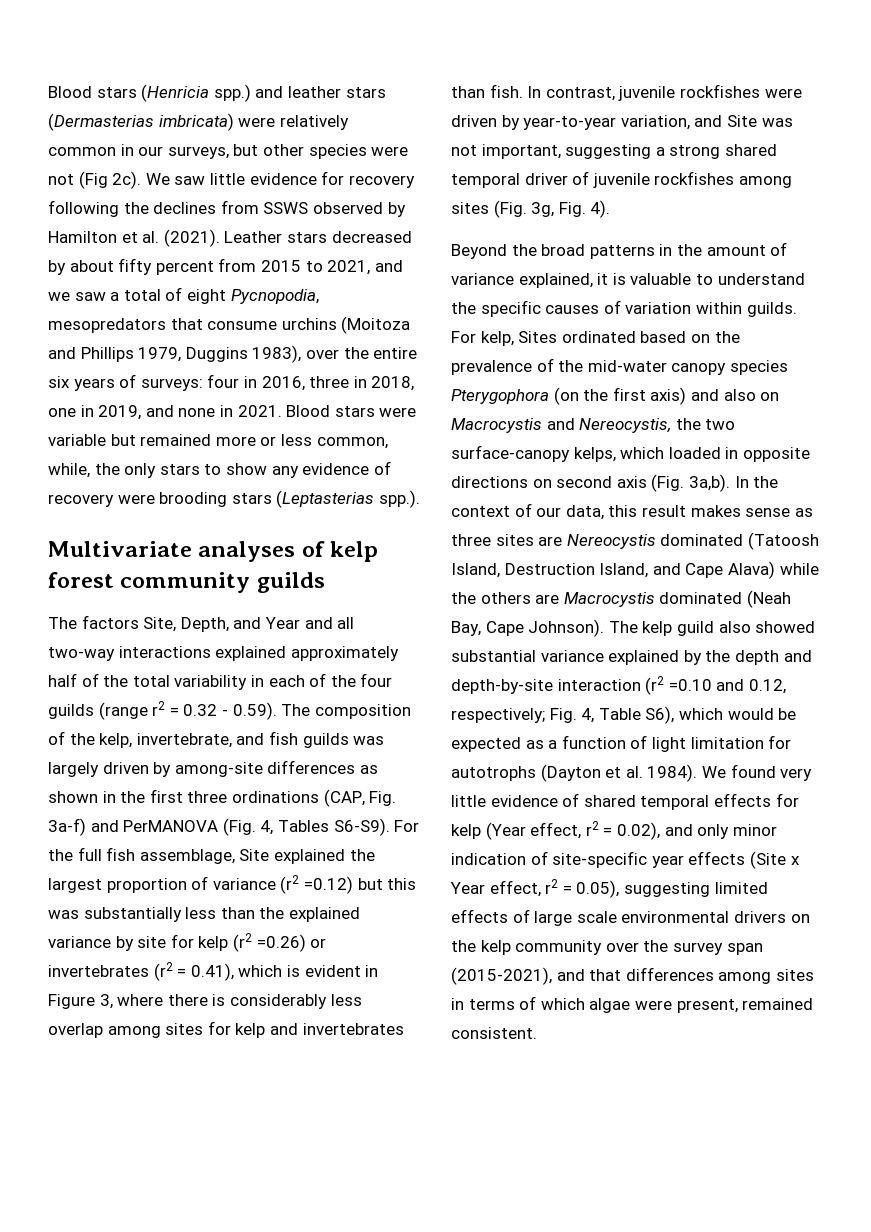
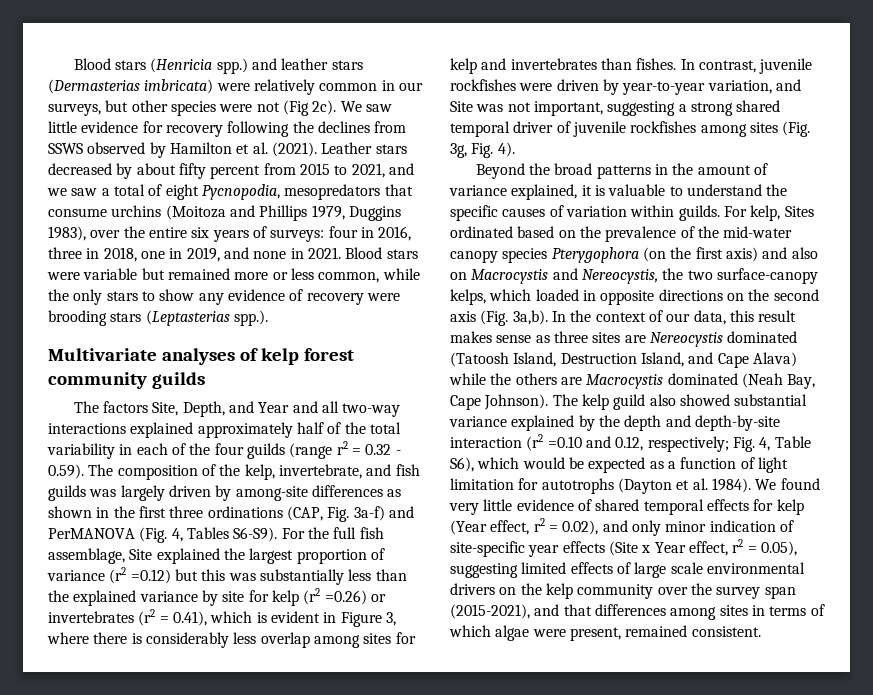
- Blood stars were variable but remained more or less common, while, the only stars to show any evidence of recovery were brooding stars (Leptasterias spp.).
+ Blood stars were variable but remained more or less common, while the only stars to show any evidence of recovery were brooding stars (Leptasterias spp.).
- For the full fish assemblage, Site explained the largest proportion of variance (r2 =0.12) but this was substantially less than the explained variance by site for kelp (r2 =0.26) or invertebrates (r2 = 0.41), which is evident in Figure 3, where there is considerably less overlap among sites for kelp and invertebrates than fish.
+ For the full fish assemblage, Site explained the largest proportion of variance (r2 =0.12) but this was substantially less than the explained variance by site for kelp (r2 =0.26) or invertebrates (r2 = 0.41), which is evident in Figure 3, where there is considerably less overlap among sites for kelp and invertebrates than fishes.
- For kelp, Sites ordinated based on the prevalence of the mid-water canopy species Pterygophora (on the first axis) and also on Macrocystis and Nereocystis, the two surface-canopy kelps, which loaded in opposite directions on second axis (Fig. 3a,b).
+ For kelp, Sites ordinated based on the prevalence of the mid-water canopy species Pterygophora (on the first axis) and also on Macrocystis and Nereocystis, the two surface-canopy kelps, which loaded in opposite directions on the second axis (Fig. 3a,b).

